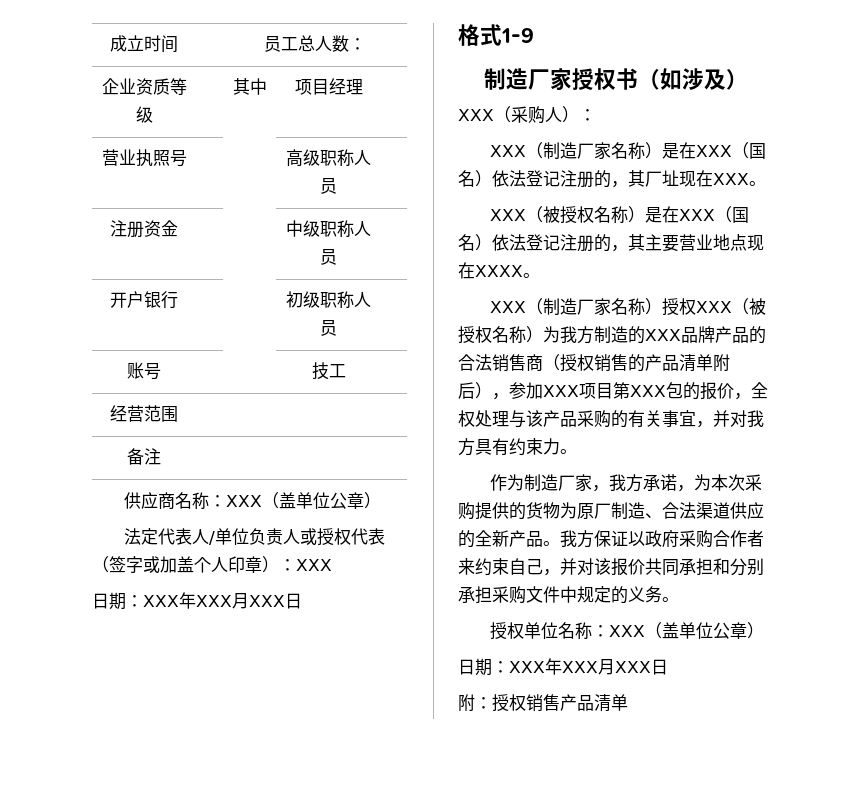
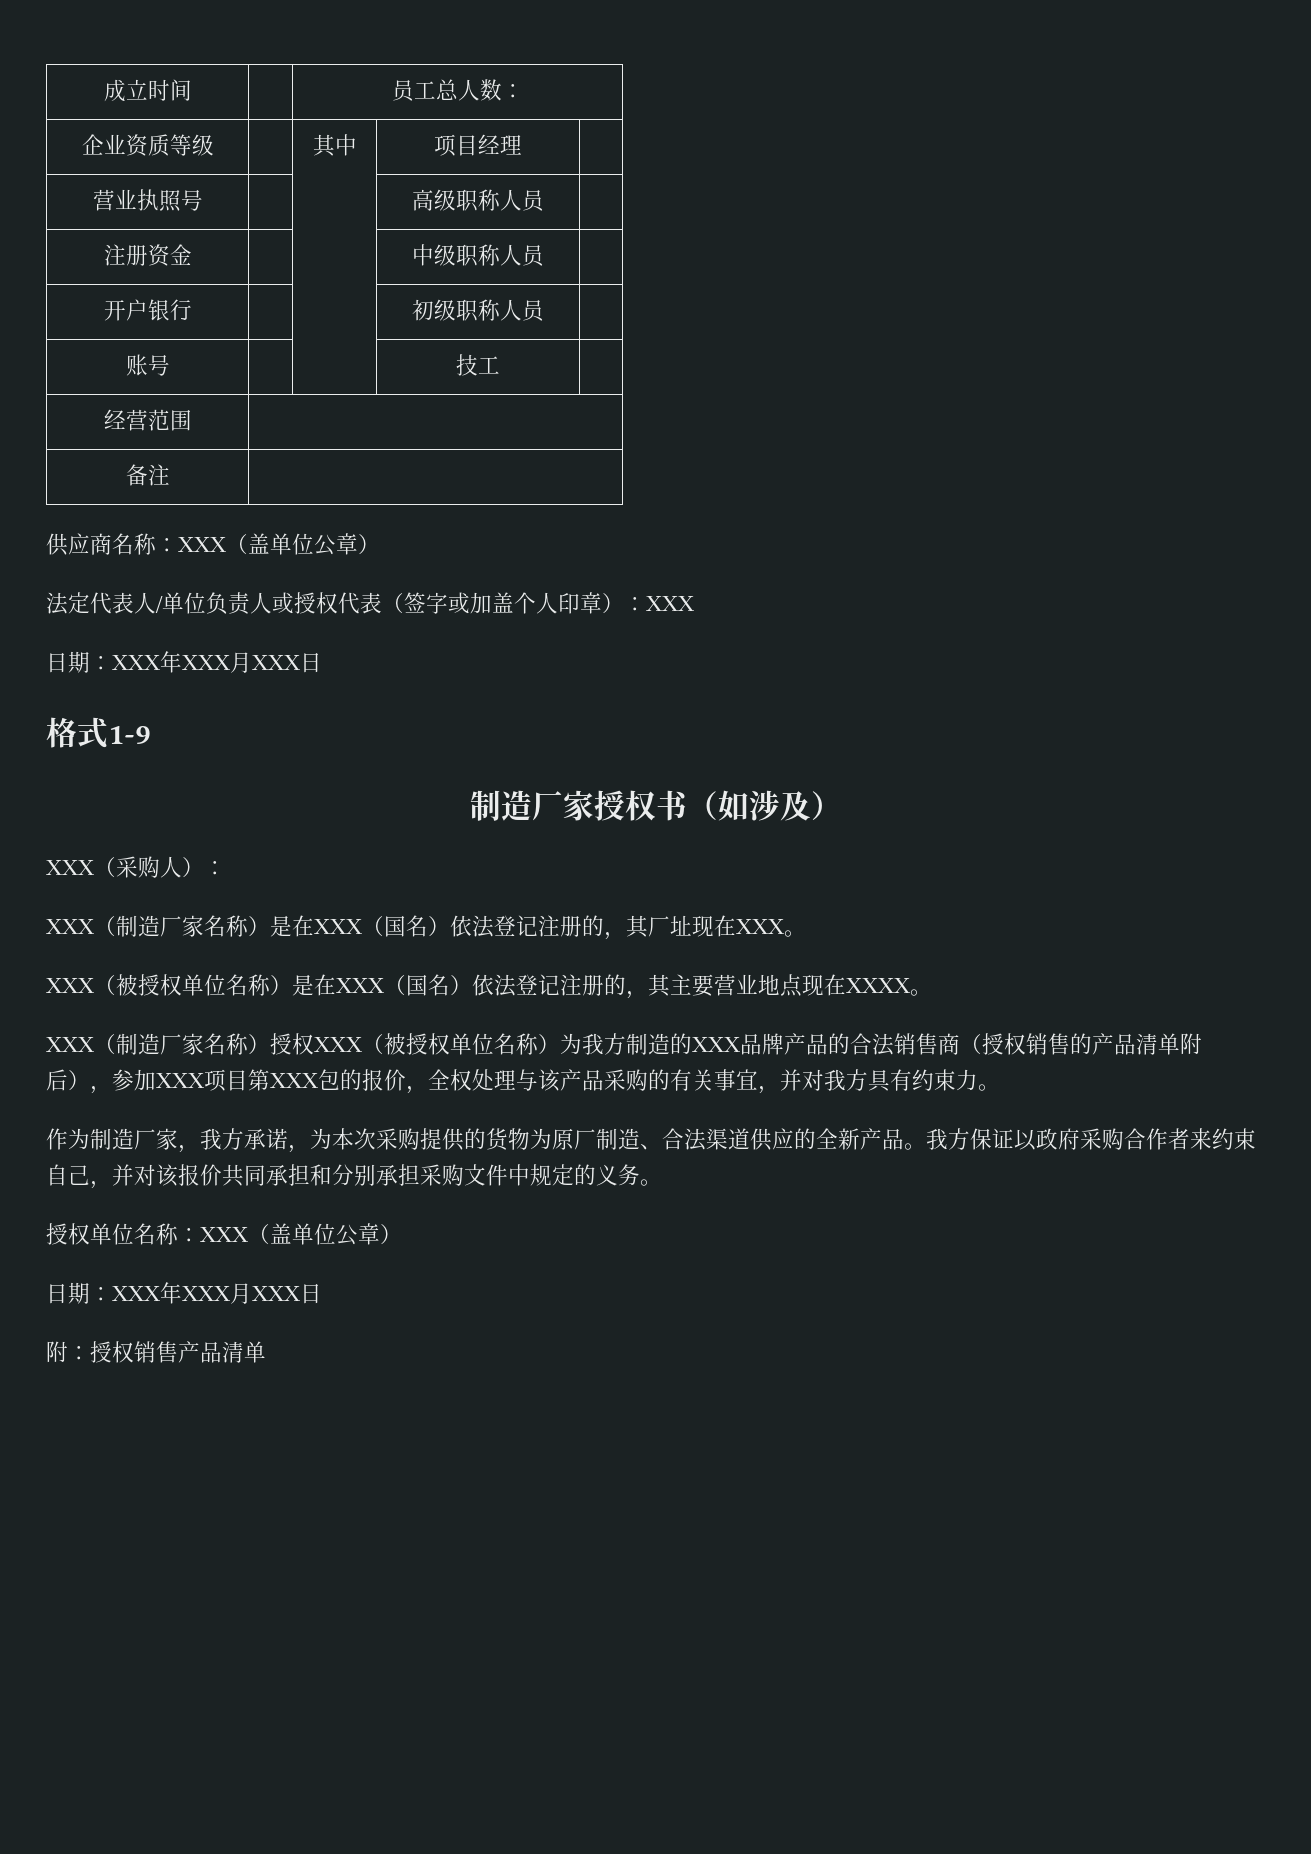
- XXX（被授权名称）是在XXX（国名）依法登记注册的，其主要营业地点现在XXXX。
+ XXX（被授权单位名称）是在XXX（国名）依法登记注册的，其主要营业地点现在XXXX。
- XXX（制造厂家名称）授权XXX（被授权名称）为我方制造的XXX品牌产品的合法销售商（授权销售的产品清单附后），参加XXX项目第XXX包的报价，全权处理与该产品采购的有关事宜，并对我方具有约束力。
+ XXX（制造厂家名称）授权XXX（被授权单位名称）为我方制造的XXX品牌产品的合法销售商（授权销售的产品清单附后），参加XXX项目第XXX包的报价，全权处理与该产品采购的有关事宜，并对我方具有约束力。

